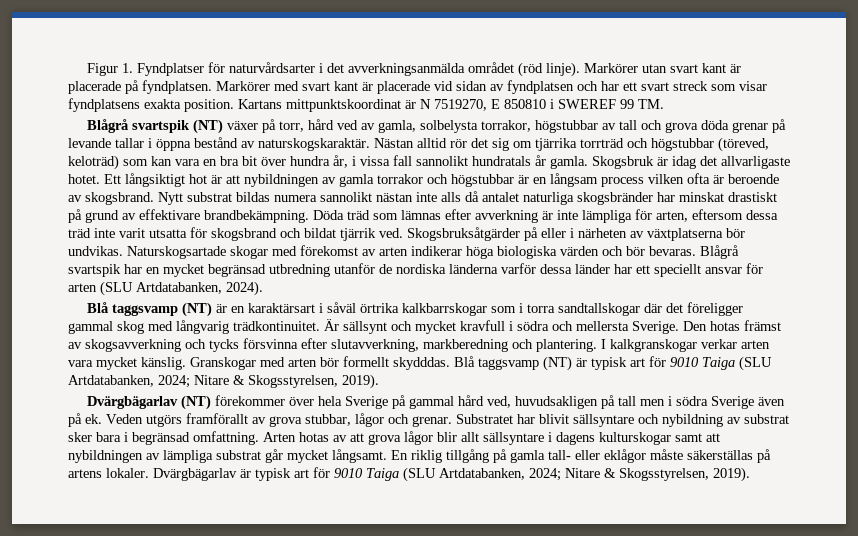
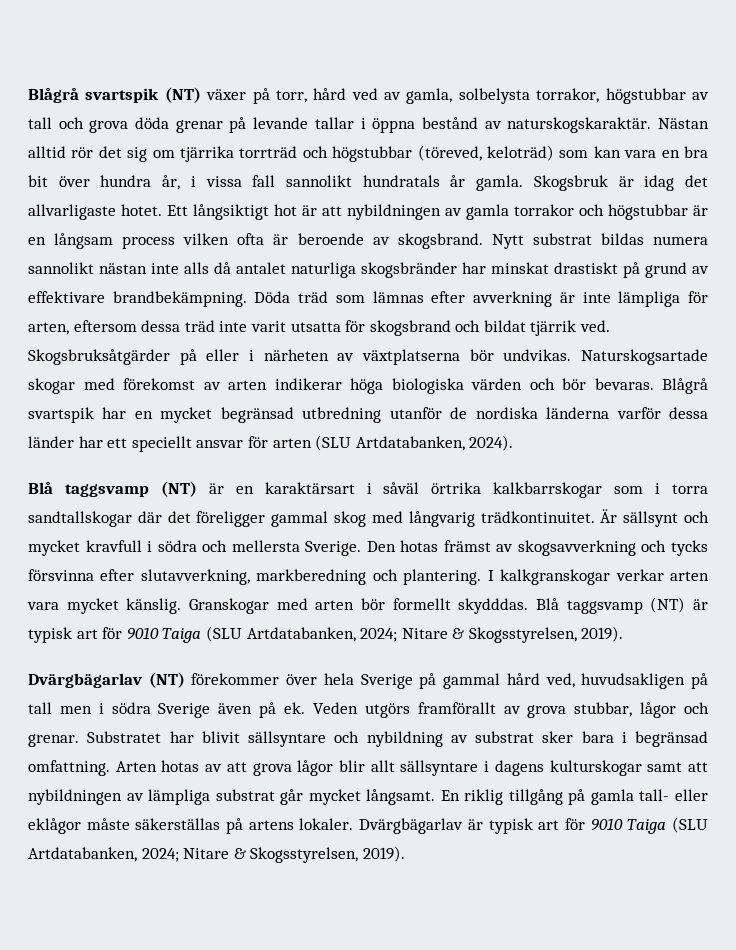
- Figur 1. Fyndplatser för naturvårdsarter i det avverkningsanmälda området (röd linje). Markörer utan svart kant är placerade på fyndplatsen. Markörer med svart kant är placerade vid sidan av fyndplatsen och har ett svart streck som visar fyndplatsens exakta position. Kartans mittpunktskoordinat är N 7519270, E 850810 i SWEREF 99 TM.

